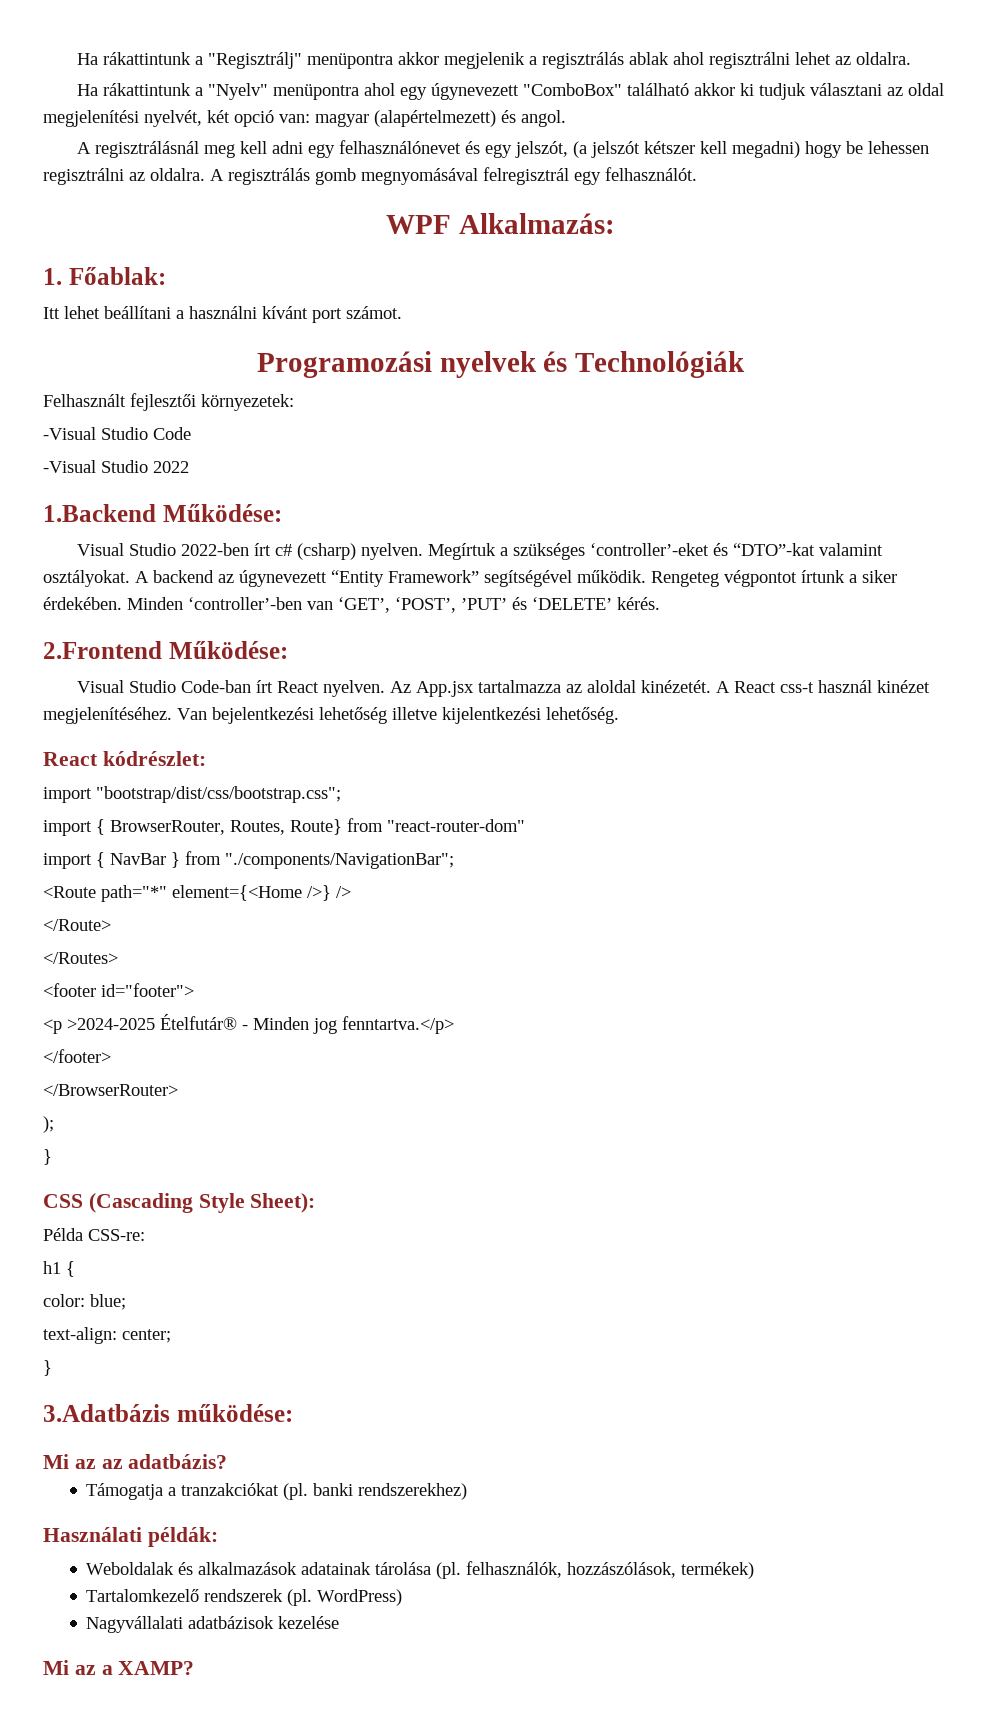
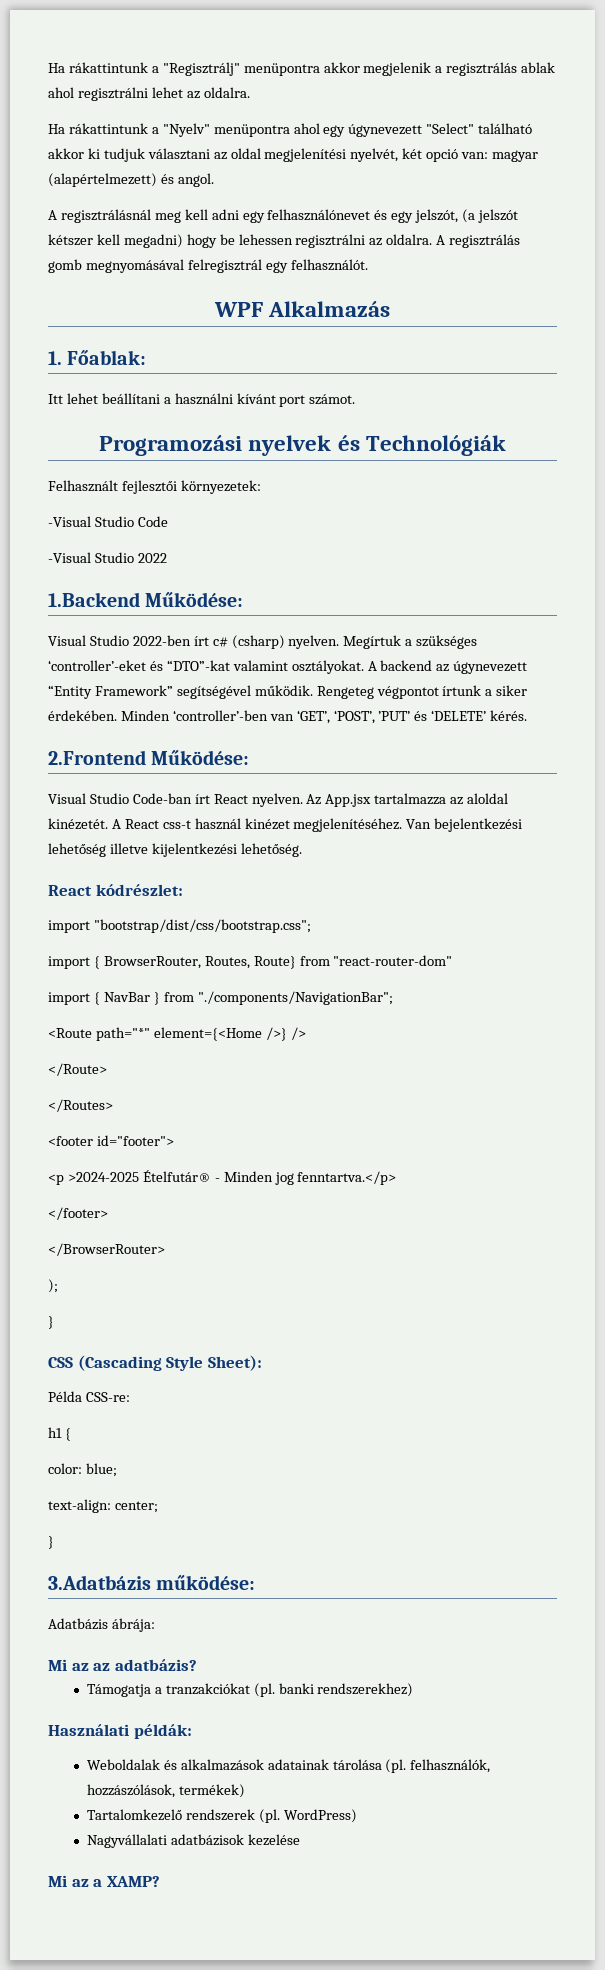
- Ha rákattintunk a "Nyelv" menüpontra ahol egy úgynevezett "ComboBox" található akkor ki tudjuk választani az oldal megjelenítési nyelvét, két opció van: magyar (alapértelmezett) és angol.
+ Ha rákattintunk a "Nyelv" menüpontra ahol egy úgynevezett "Select" található akkor ki tudjuk választani az oldal megjelenítési nyelvét, két opció van: magyar (alapértelmezett) és angol.
- WPF Alkalmazás:
+ WPF Alkalmazás
+ Adatbázis ábrája:

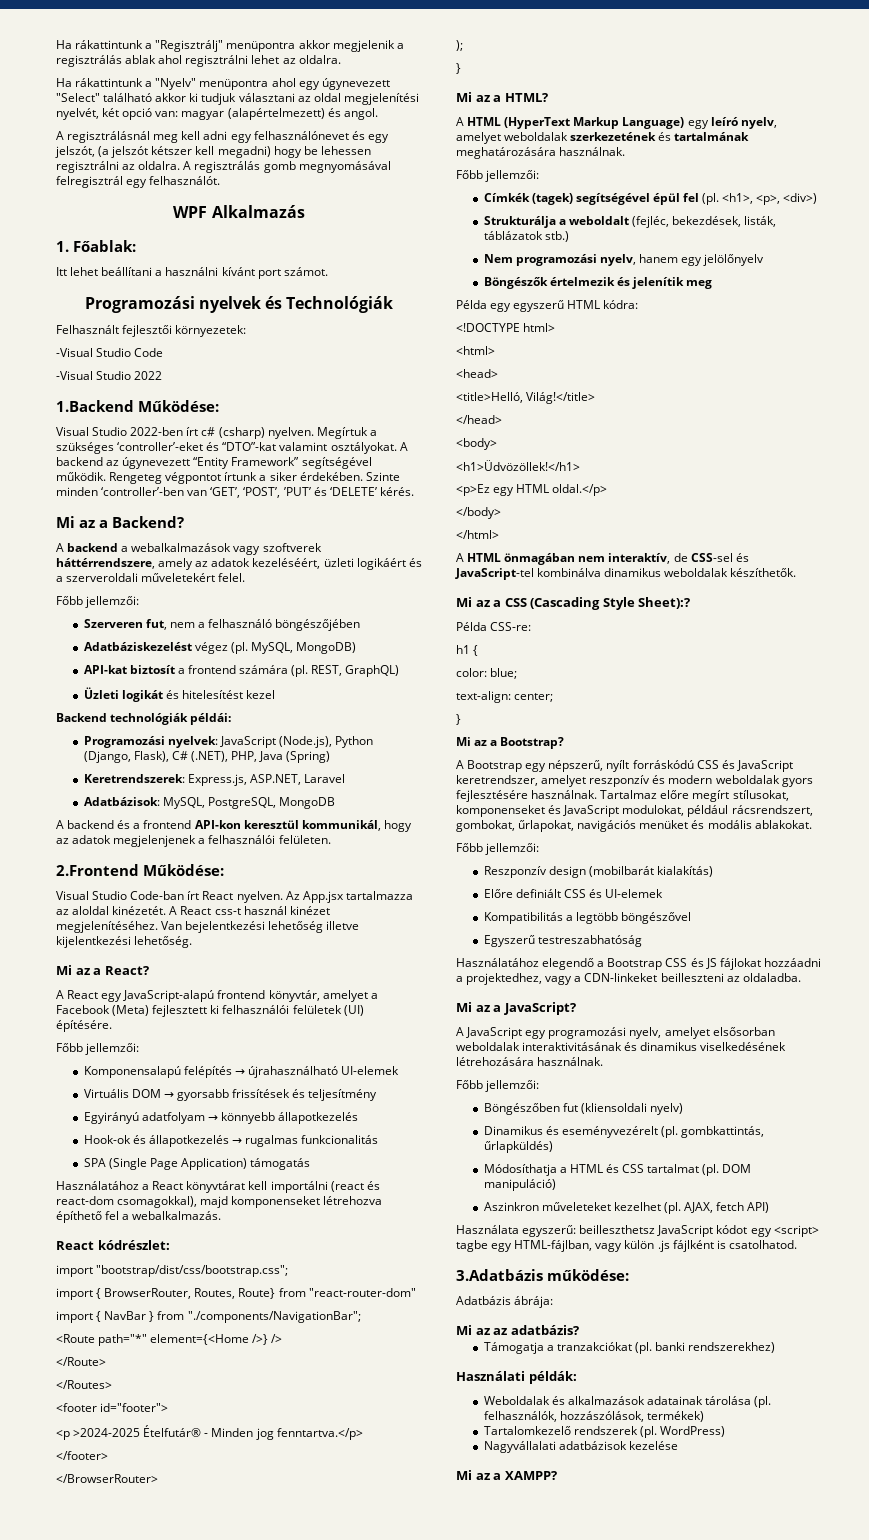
- Minden ‘controller’-ben van ‘GET’, ‘POST’, ’PUT’ és ‘DELETE’ kérés.
+ Szinte minden ‘controller’-ben van ‘GET’, ‘POST’, ’PUT’ és ‘DELETE’ kérés.
+ Mi az a Backend?
+ A backend a webalkalmazások vagy szoftverek háttérrendszere, amely az adatok kezeléséért, üzleti logikáért és a szerveroldali műveletekért felel.
+ Főbb jellemzői:
+ Szerveren fut, nem a felhasználó böngészőjében
+ Adatbáziskezelést végez (pl. MySQL, MongoDB)
+ API-kat biztosít a frontend számára (pl. REST, GraphQL)
+ Üzleti logikát és hitelesítést kezel
+ Backend technológiák példái:
+ Programozási nyelvek: JavaScript (Node.js), Python (Django, Flask), C# (.NET), PHP, Java (Spring)
+ Keretrendszerek: Express.js, ASP.NET, Laravel
+ Adatbázisok: MySQL, PostgreSQL, MongoDB
+ A backend és a frontend API-kon keresztül kommunikál, hogy az adatok megjelenjenek a felhasználói felületen.
+ Mi az a React?
+ A React egy JavaScript-alapú frontend könyvtár, amelyet a Facebook (Meta) fejlesztett ki felhasználói felületek (UI) építésére.
+ Főbb jellemzői:
+ Komponensalapú felépítés → újrahasználható UI-elemek
+ Virtuális DOM → gyorsabb frissítések és teljesítmény
+ Egyirányú adatfolyam → könnyebb állapotkezelés
+ Hook-ok és állapotkezelés → rugalmas funkcionalitás
+ SPA (Single Page Application) támogatás
+ Használatához a React könyvtárat kell importálni (react és react-dom csomagokkal), majd komponenseket létrehozva építhető fel a webalkalmazás.
- CSS (Cascading Style Sheet):
+ Mi az a HTML?
+ A HTML (HyperText Markup Language) egy leíró nyelv, amelyet weboldalak szerkezetének és tartalmának meghatározására használnak.
+ Főbb jellemzői:
+ Címkék (tagek) segítségével épül fel (pl. <h1>, <p>, <div>)
+ Strukturálja a weboldalt (fejléc, bekezdések, listák, táblázatok stb.)
+ Nem programozási nyelv, hanem egy jelölőnyelv
+ Böngészők értelmezik és jelenítik meg
+ Példa egy egyszerű HTML kódra:
+ <!DOCTYPE html>
+ <html>
+ <head>
+ <title>Helló, Világ!</title>
+ </head>
+ <body>
+ <h1>Üdvözöllek!</h1>
+ <p>Ez egy HTML oldal.</p>
+ </body>
+ </html>
+ A HTML önmagában nem interaktív, de CSS-sel és JavaScript-tel kombinálva dinamikus weboldalak készíthetők.
+ Mi az a CSS (Cascading Style Sheet):?
+ Mi az a Bootstrap?
+ A Bootstrap egy népszerű, nyílt forráskódú CSS és JavaScript keretrendszer, amelyet reszponzív és modern weboldalak gyors fejlesztésére használnak. Tartalmaz előre megírt stílusokat, komponenseket és JavaScript modulokat, például rácsrendszert, gombokat, űrlapokat, navigációs menüket és modális ablakokat.
+ Főbb jellemzői:
+ Reszponzív design (mobilbarát kialakítás)
+ Előre definiált CSS és UI-elemek
+ Kompatibilitás a legtöbb böngészővel
+ Egyszerű testreszabhatóság
+ Használatához elegendő a Bootstrap CSS és JS fájlokat hozzáadni a projektedhez, vagy a CDN-linkeket beilleszteni az oldaladba.
+ Mi az a JavaScript?
+ A JavaScript egy programozási nyelv, amelyet elsősorban weboldalak interaktivitásának és dinamikus viselkedésének létrehozására használnak.
+ Főbb jellemzői:
+ Böngészőben fut (kliensoldali nyelv)
+ Dinamikus és eseményvezérelt (pl. gombkattintás, űrlapküldés)
+ Módosíthatja a HTML és CSS tartalmat (pl. DOM manipuláció)
+ Aszinkron műveleteket kezelhet (pl. AJAX, fetch API)
+ Használata egyszerű: beilleszthetsz JavaScript kódot egy <script> tagbe egy HTML-fájlban, vagy külön .js fájlként is csatolhatod.
- Mi az a XAMP?
+ Mi az a XAMPP?

